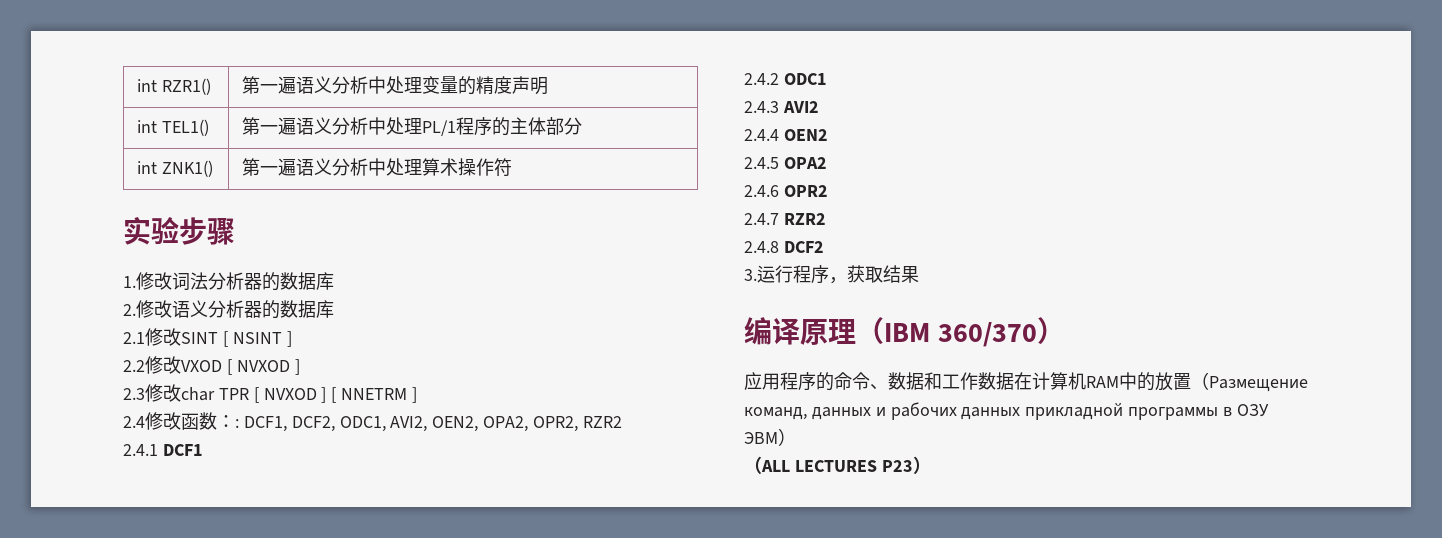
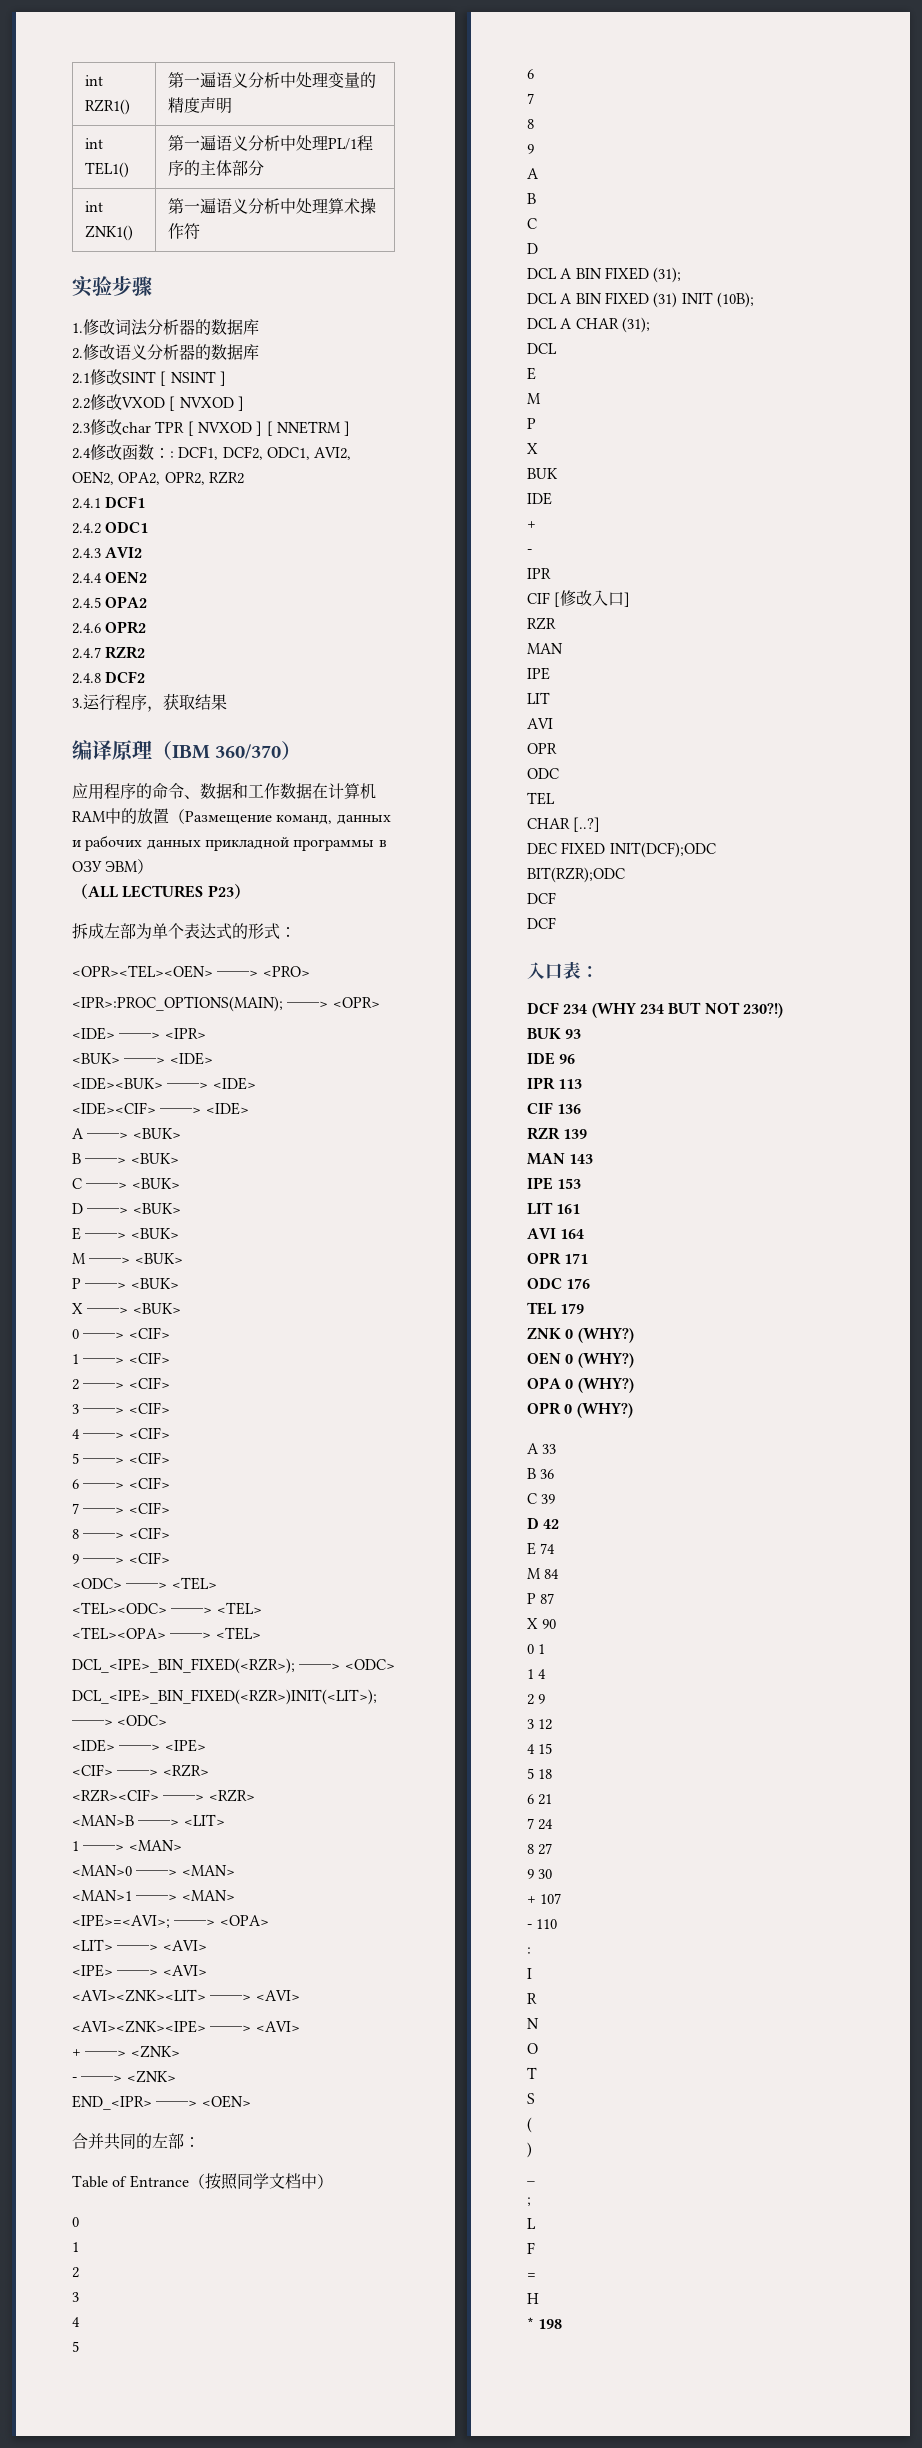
+ 拆成左部为单个表达式的形式：
+ <OPR><TEL><OEN> ──> <PRO>
+ <IPR>:PROC_OPTIONS(MAIN); ──> <OPR>
+ <IDE> ──> <IPR>
+ <BUK> ──> <IDE>
+ <IDE><BUK> ──> <IDE>
+ <IDE><CIF> ──> <IDE>
+ A ──> <BUK>
+ B ──> <BUK>
+ C ──> <BUK>
+ D ──> <BUK>
+ E ──> <BUK>
+ M ──> <BUK>
+ P ──> <BUK>
+ X ──> <BUK>
+ 0 ──> <CIF>
+ 1 ──> <CIF>
+ 2 ──> <CIF>
+ 3 ──> <CIF>
+ 4 ──> <CIF>
+ 5 ──> <CIF>
+ 6 ──> <CIF>
+ 7 ──> <CIF>
+ 8 ──> <CIF>
+ 9 ──> <CIF>
+ <ODC> ──> <TEL>
+ <TEL><ODC> ──> <TEL>
+ <TEL><OPA> ──> <TEL>
+ DCL_<IPE>_BIN_FIXED(<RZR>); ──> <ODC>
+ DCL_<IPE>_BIN_FIXED(<RZR>)INIT(<LIT>); ──> <ODC>
+ <IDE> ──> <IPE>
+ <CIF> ──> <RZR>
+ <RZR><CIF> ──> <RZR>
+ <MAN>B ──> <LIT>
+ 1 ──> <MAN>
+ <MAN>0 ──> <MAN>
+ <MAN>1 ──> <MAN>
+ <IPE>=<AVI>; ──> <OPA>
+ <LIT> ──> <AVI>
+ <IPE> ──> <AVI>
+ <AVI><ZNK><LIT> ──> <AVI>
+ <AVI><ZNK><IPE> ──> <AVI>
+ + ──> <ZNK>
+ - ──> <ZNK>
+ END_<IPR> ──> <OEN>
+ 合并共同的左部：
+ Table of Entrance（按照同学文档中）
+ 0
+ 1
+ 2
+ 3
+ 4
+ 5
+ 6
+ 7
+ 8
+ 9
+ A
+ B
+ C
+ D
+ DCL A BIN FIXED (31);
+ DCL A BIN FIXED (31) INIT (10B);
+ DCL A CHAR (31);
+ DCL
+ E
+ M
+ P
+ X
+ BUK
+ IDE
+ +
+ -
+ IPR
+ CIF [修改入口]
+ RZR
+ MAN
+ IPE
+ LIT
+ AVI
+ OPR
+ ODC
+ TEL
+ CHAR [..?]
+ DEC FIXED INIT(DCF);ODC
+ BIT(RZR);ODC
+ DCF
+ DCF
+ 入口表：
+ DCF 234 (WHY 234 BUT NOT 230?!)
+ BUK 93
+ IDE 96
+ IPR 113
+ CIF 136
+ RZR 139
+ MAN 143
+ IPE 153
+ LIT 161
+ AVI 164
+ OPR 171
+ ODC 176
+ TEL 179
+ ZNK 0 (WHY?)
+ OEN 0 (WHY?)
+ OPA 0 (WHY?)
+ OPR 0 (WHY?)
+ A 33
+ B 36
+ C 39
+ D 42
+ E 74
+ M 84
+ P 87
+ X 90
+ 0 1
+ 1 4
+ 2 9
+ 3 12
+ 4 15
+ 5 18
+ 6 21
+ 7 24
+ 8 27
+ 9 30
+ + 107
+ - 110
+ :
+ I
+ R
+ N
+ O
+ T
+ S
+ (
+ )
+ _
+ ;
+ L
+ F
+ =
+ H
+ * 198

